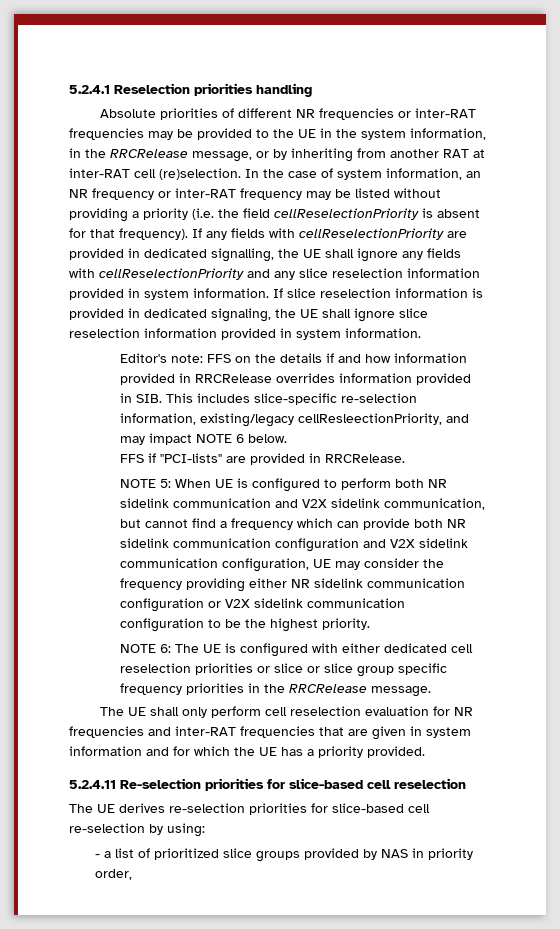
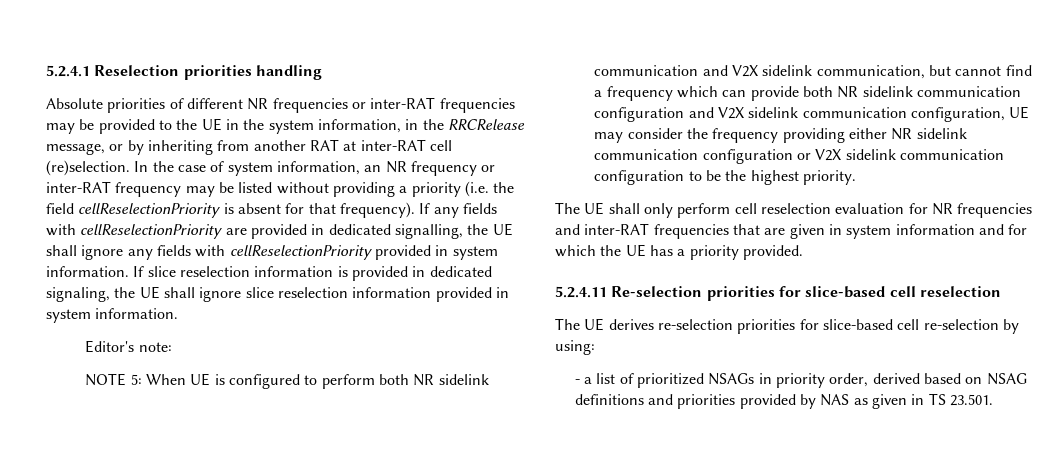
- If any fields with cellReselectionPriority are provided in dedicated signalling, the UE shall ignore any fields with cellReselectionPriority and any slice reselection information provided in system information.
+ If any fields with cellReselectionPriority are provided in dedicated signalling, the UE shall ignore any fields with cellReselectionPriority provided in system information.
- Editor's note: FFS on the details if and how information provided in RRCRelease overrides information provided in SIB. This includes slice-specific re-selection information, existing/legacy cellResleectionPriority, and may impact NOTE 6 below.
- FFS if "PCI-lists" are provided in RRCRelease.
+ Editor's note:
- NOTE 6: The UE is configured with either dedicated cell reselection priorities or slice or slice group specific frequency priorities in the RRCRelease message.
- - a list of prioritized slice groups provided by NAS in priority order,
+ - a list of prioritized NSAGs in priority order, derived based on NSAG definitions and priorities provided by NAS as given in TS 23.501.

